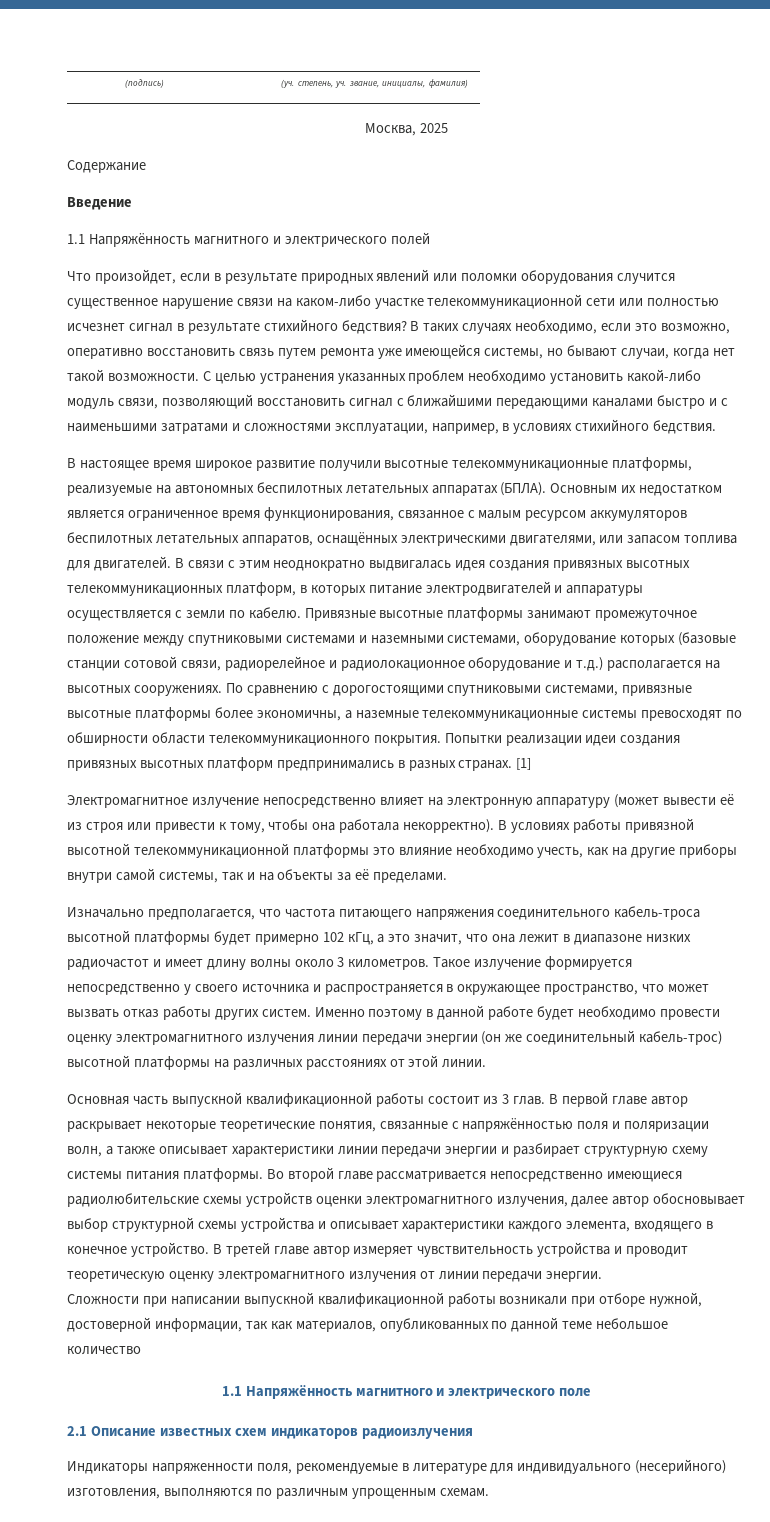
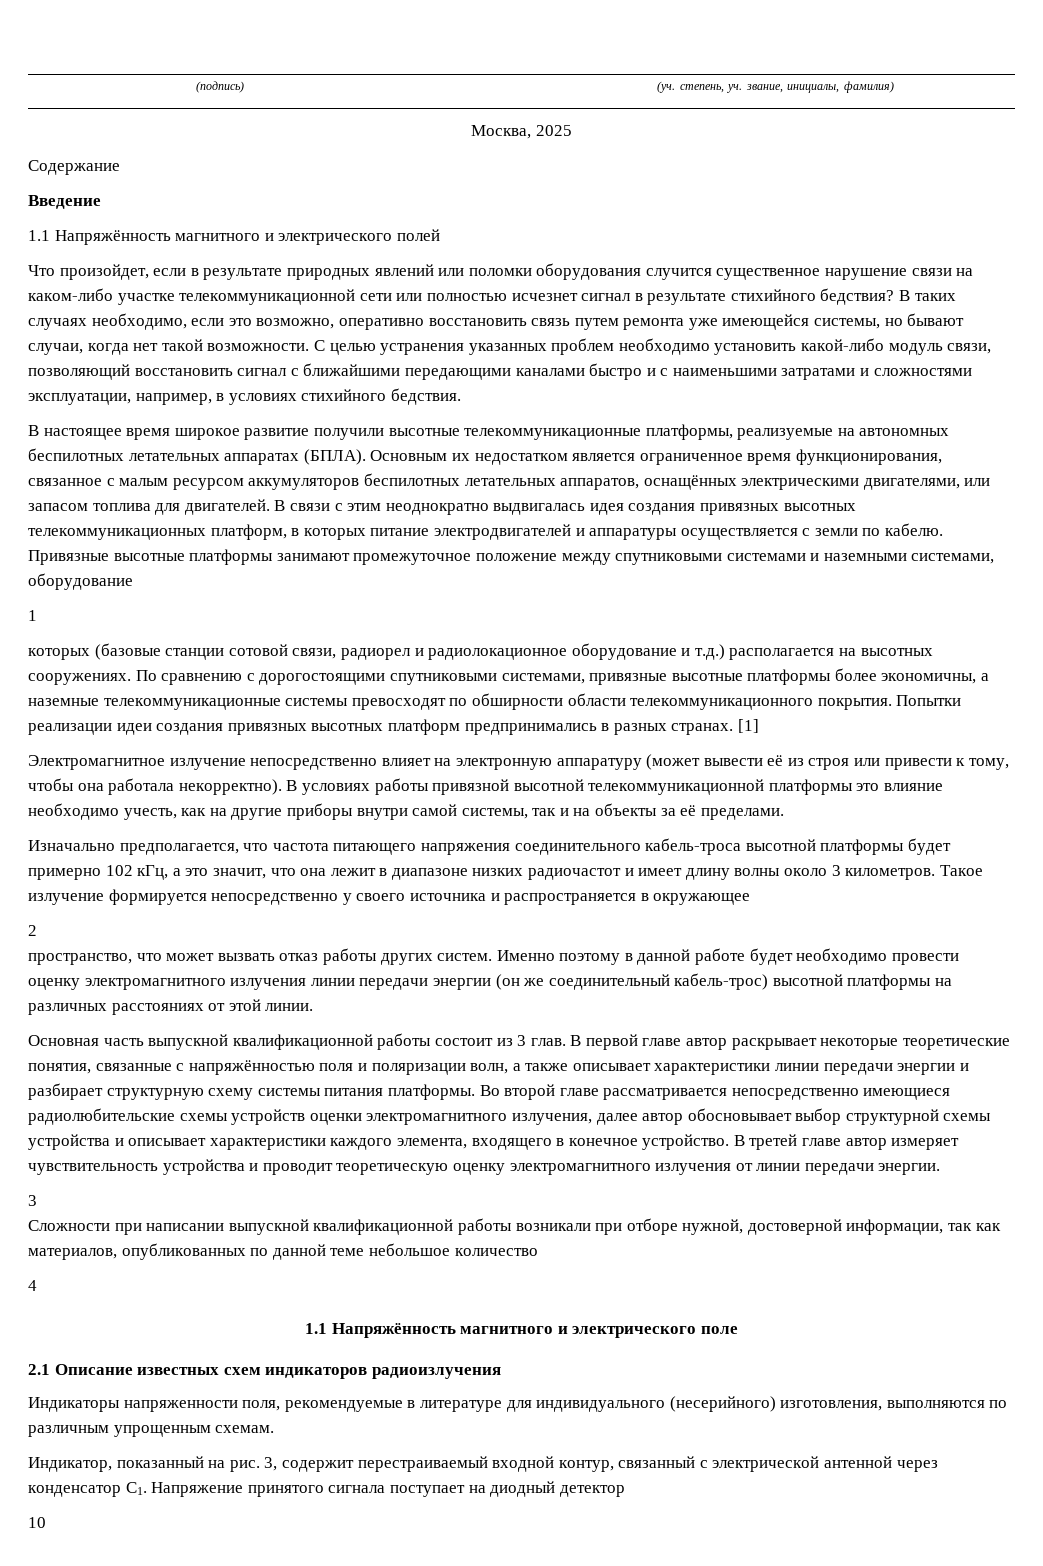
- Привязные высотные платформы занимают промежуточное положение между спутниковыми системами и наземными системами, оборудование которых (базовые станции сотовой связи, радиорелейное и радиолокационное оборудование и т.д.) располагается на высотных сооружениях.
+ Привязные высотные платформы занимают промежуточное положение между спутниковыми системами и наземными системами, оборудование
+ 1
+ которых (базовые станции сотовой связи, радиорел и радиолокационное оборудование и т.д.) располагается на высотных сооружениях.
- Такое излучение формируется непосредственно у своего источника и распространяется в окружающее пространство, что может вызвать отказ работы других систем.
+ Такое излучение формируется непосредственно у своего источника и распространяется в окружающее
+ 2
+ пространство, что может вызвать отказ работы других систем.
  В третей главе автор измеряет чувствительность устройства и проводит теоретическую оценку электромагнитного излучения от линии передачи энергии.
+ 3
+ 4
+ Индикатор, показанный на рис. 3, содержит перестраиваемый входной контур, связанный с электрической антенной через конденсатор С1. Напряжение принятого сигнала поступает на диодный детектор
+ 10

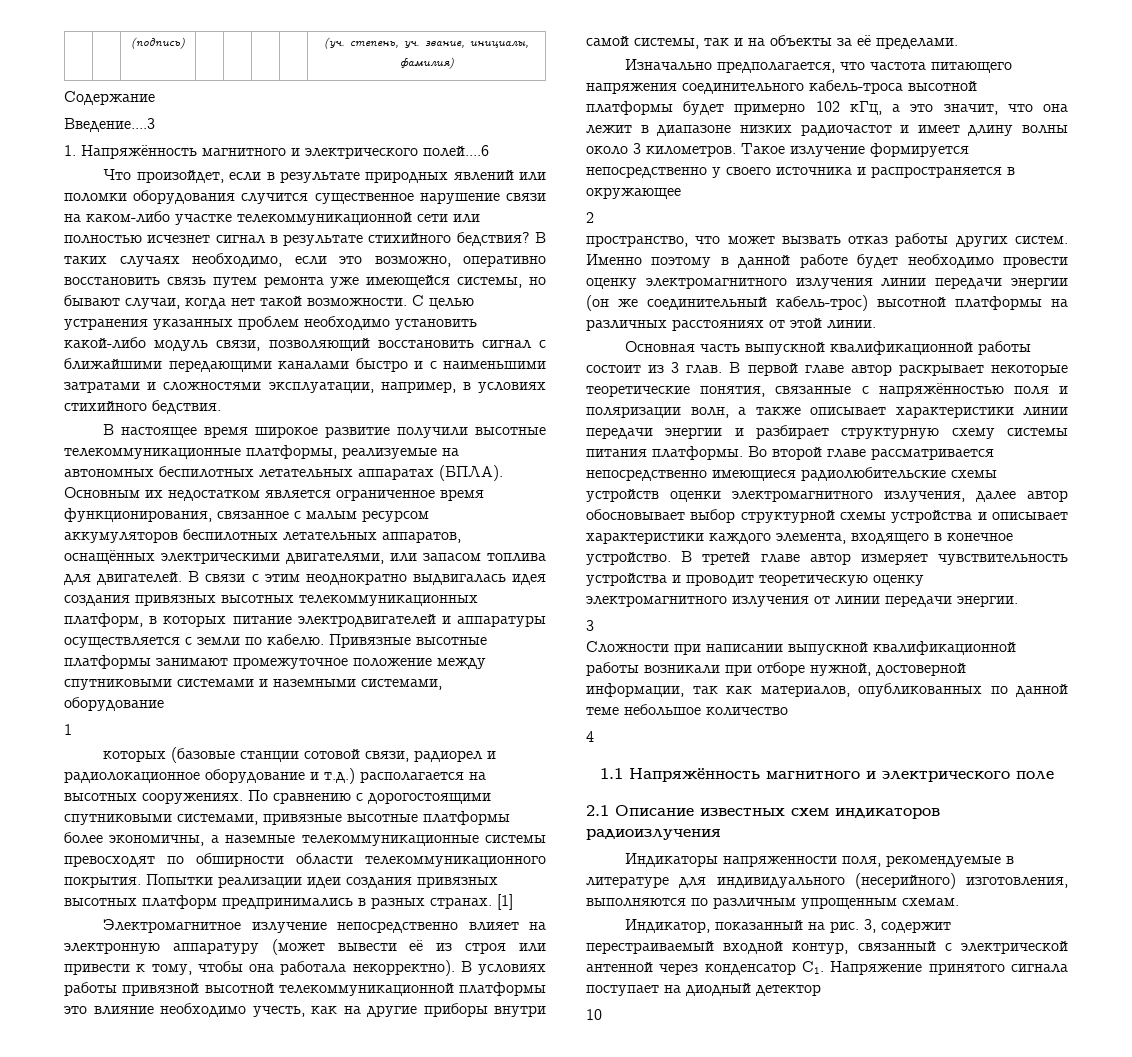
- Москва, 2025
- Введение
- 1.1 Напряжённость магнитного и электрического полей
+ Введение....3
+ 1. Напряжённость магнитного и электрического полей....6

